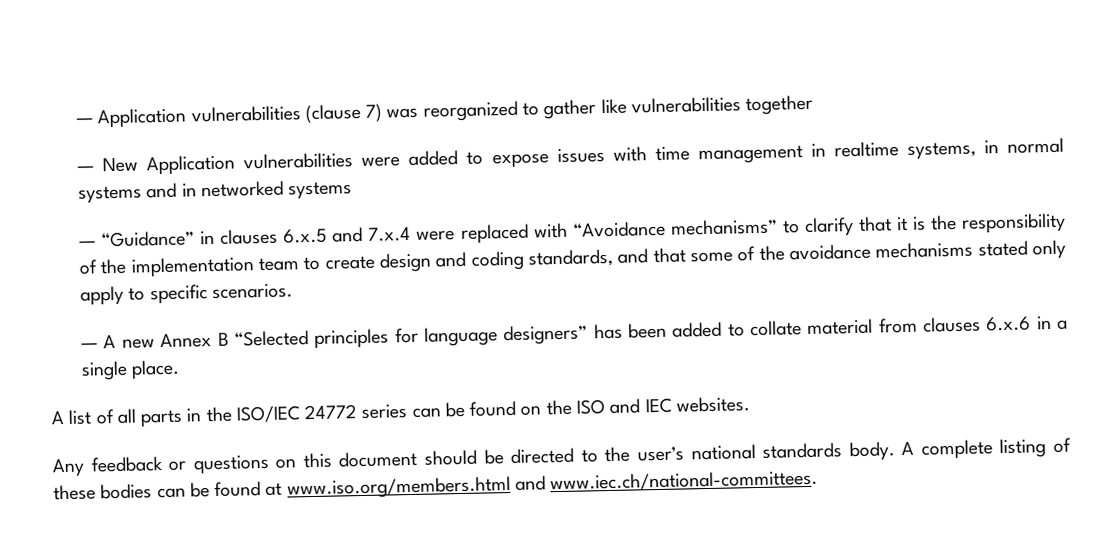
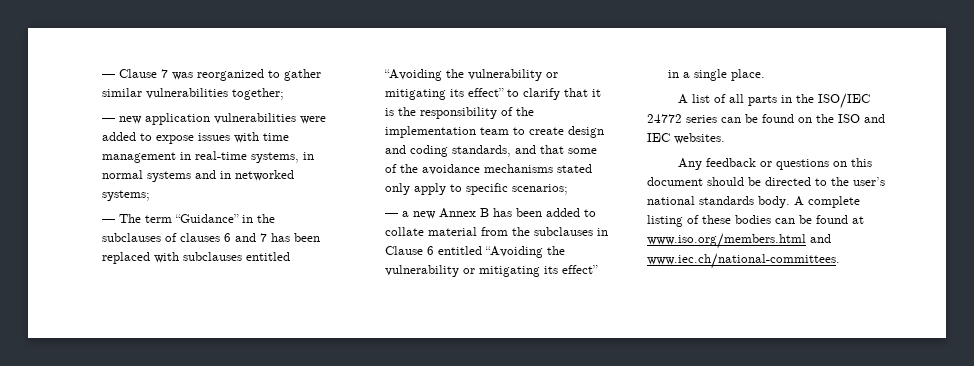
- — Application vulnerabilities (clause 7) was reorganized to gather like vulnerabilities together
- — New Application vulnerabilities were added to expose issues with time management in realtime systems, in normal systems and in networked systems
- — “Guidance” in clauses 6.x.5 and 7.x.4 were replaced with “Avoidance mechanisms” to clarify that it is the responsibility of the implementation team to create design and coding standards, and that some of the avoidance mechanisms stated only apply to specific scenarios.
- — A new Annex B “Selected principles for language designers” has been added to collate material from clauses 6.x.6 in a single place.
+ — Clause 7 was reorganized to gather similar vulnerabilities together;
+ — new application vulnerabilities were added to expose issues with time management in real-time systems, in normal systems and in networked systems;
+ — The term “Guidance” in the subclauses of clauses 6 and 7 has been replaced with subclauses entitled “Avoiding the vulnerability or mitigating its effect” to clarify that it is the responsibility of the implementation team to create design and coding standards, and that some of the avoidance mechanisms stated only apply to specific scenarios;
+ — a new Annex B has been added to collate material from the subclauses in Clause 6 entitled “Avoiding the vulnerability or mitigating its effect” in a single place.

